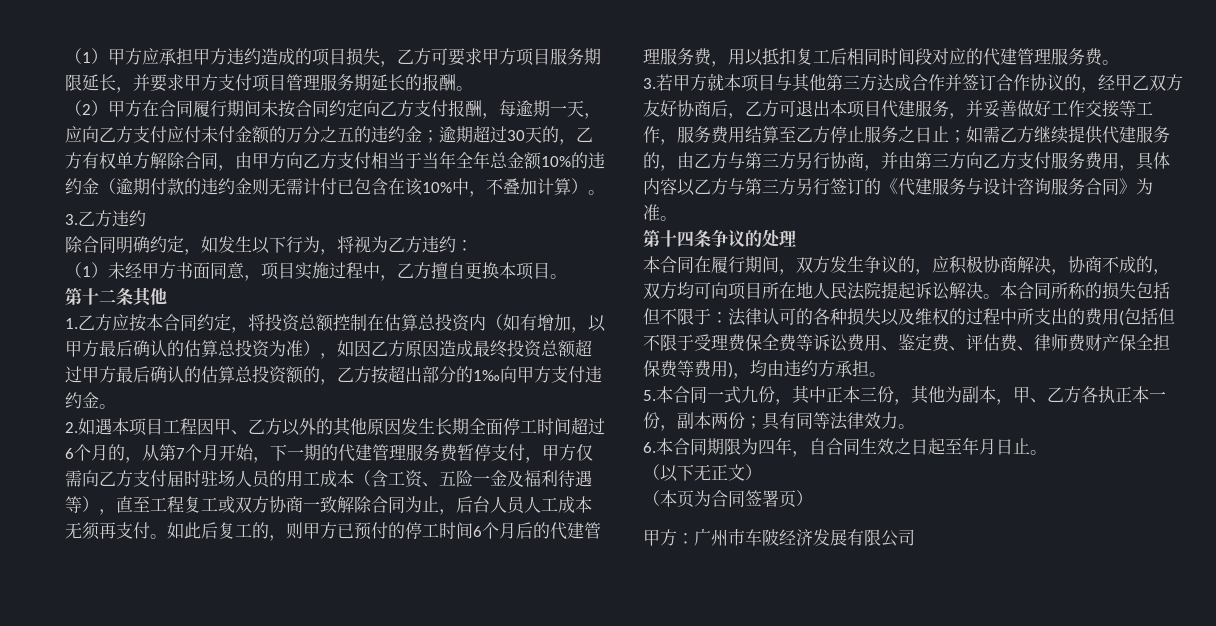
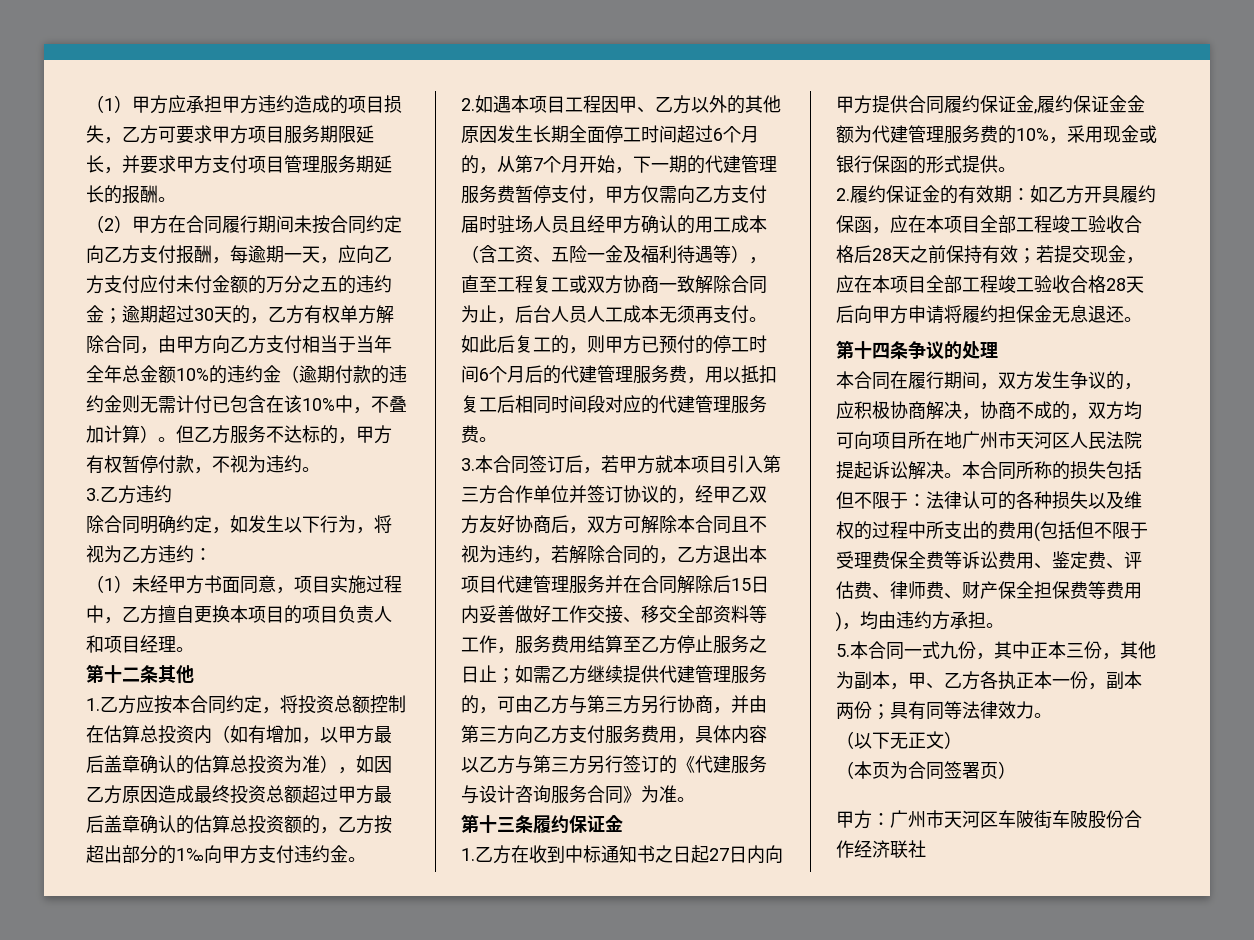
+ 但乙方服务不达标的，甲方有权暂停付款，不视为违约。
- （1）未经甲方书面同意，项目实施过程中，乙方擅自更换本项目。
+ （1）未经甲方书面同意，项目实施过程中，乙方擅自更换本项目的项目负责人和项目经理。
- 1.乙方应按本合同约定，将投资总额控制在估算总投资内（如有增加，以甲方最后确认的估算总投资为准），如因乙方原因造成最终投资总额超过甲方最后确认的估算总投资额的，乙方按超出部分的1‰向甲方支付违约金。
+ 1.乙方应按本合同约定，将投资总额控制在估算总投资内（如有增加，以甲方最后盖章确认的估算总投资为准），如因乙方原因造成最终投资总额超过甲方最后盖章确认的估算总投资额的，乙方按超出部分的1‰向甲方支付违约金。
- 2.如遇本项目工程因甲、乙方以外的其他原因发生长期全面停工时间超过6个月的，从第7个月开始，下一期的代建管理服务费暂停支付，甲方仅需向乙方支付届时驻场人员的用工成本（含工资、五险一金及福利待遇等），直至工程复工或双方协商一致解除合同为止，后台人员人工成本无须再支付。
+ 2.如遇本项目工程因甲、乙方以外的其他原因发生长期全面停工时间超过6个月的，从第7个月开始，下一期的代建管理服务费暂停支付，甲方仅需向乙方支付届时驻场人员且经甲方确认的用工成本（含工资、五险一金及福利待遇等），直至工程复工或双方协商一致解除合同为止，后台人员人工成本无须再支付。
- 3.若甲方就本项目与其他第三方达成合作并签订合作协议的，经甲乙双方友好协商后，乙方可退出本项目代建服务，并妥善做好工作交接等工作，服务费用结算至乙方停止服务之日止；
+ 3.本合同签订后，若甲方就本项目引入第三方合作单位并签订协议的，经甲乙双方友好协商后，双方可解除本合同且不视为违约，若解除合同的，乙方退出本项目代建管理服务并在合同解除后15日内妥善做好工作交接、移交全部资料等工作，服务费用结算至乙方停止服务之日止；
- 如需乙方继续提供代建服务的，由乙方与第三方另行协商，并由第三方向乙方支付服务费用，具体内容以乙方与第三方另行签订的《代建服务与设计咨询服务合同》为准。
+ 如需乙方继续提供代建管理服务的，可由乙方与第三方另行协商，并由第三方向乙方支付服务费用，具体内容以乙方与第三方另行签订的《代建服务与设计咨询服务合同》为准。
+ 第十三条履约保证金
+ 1.乙方在收到中标通知书之日起27日内向甲方提供合同履约保证金,履约保证金金额为代建管理服务费的10%，采用现金或银行保函的形式提供。
+ 2.履约保证金的有效期：如乙方开具履约保函，应在本项目全部工程竣工验收合格后28天之前保持有效；若提交现金，应在本项目全部工程竣工验收合格28天后向甲方申请将履约担保金无息退还。
- 本合同在履行期间，双方发生争议的，应积极协商解决，协商不成的，双方均可向项目所在地人民法院提起诉讼解决。
+ 本合同在履行期间，双方发生争议的，应积极协商解决，协商不成的，双方均可向项目所在地广州市天河区人民法院提起诉讼解决。
- 本合同所称的损失包括但不限于：法律认可的各种损失以及维权的过程中所支出的费用(包括但不限于受理费保全费等诉讼费用、鉴定费、评估费、律师费财产保全担保费等费用)，均由违约方承担。
+ 本合同所称的损失包括但不限于：法律认可的各种损失以及维权的过程中所支出的费用(包括但不限于受理费保全费等诉讼费用、鉴定费、评估费、律师费、财产保全担保费等费用)，均由违约方承担。
- 6.本合同期限为四年，自合同生效之日起至年月日止。
- 甲方：广州市车陂经济发展有限公司
+ 甲方：广州市天河区车陂街车陂股份合作经济联社

